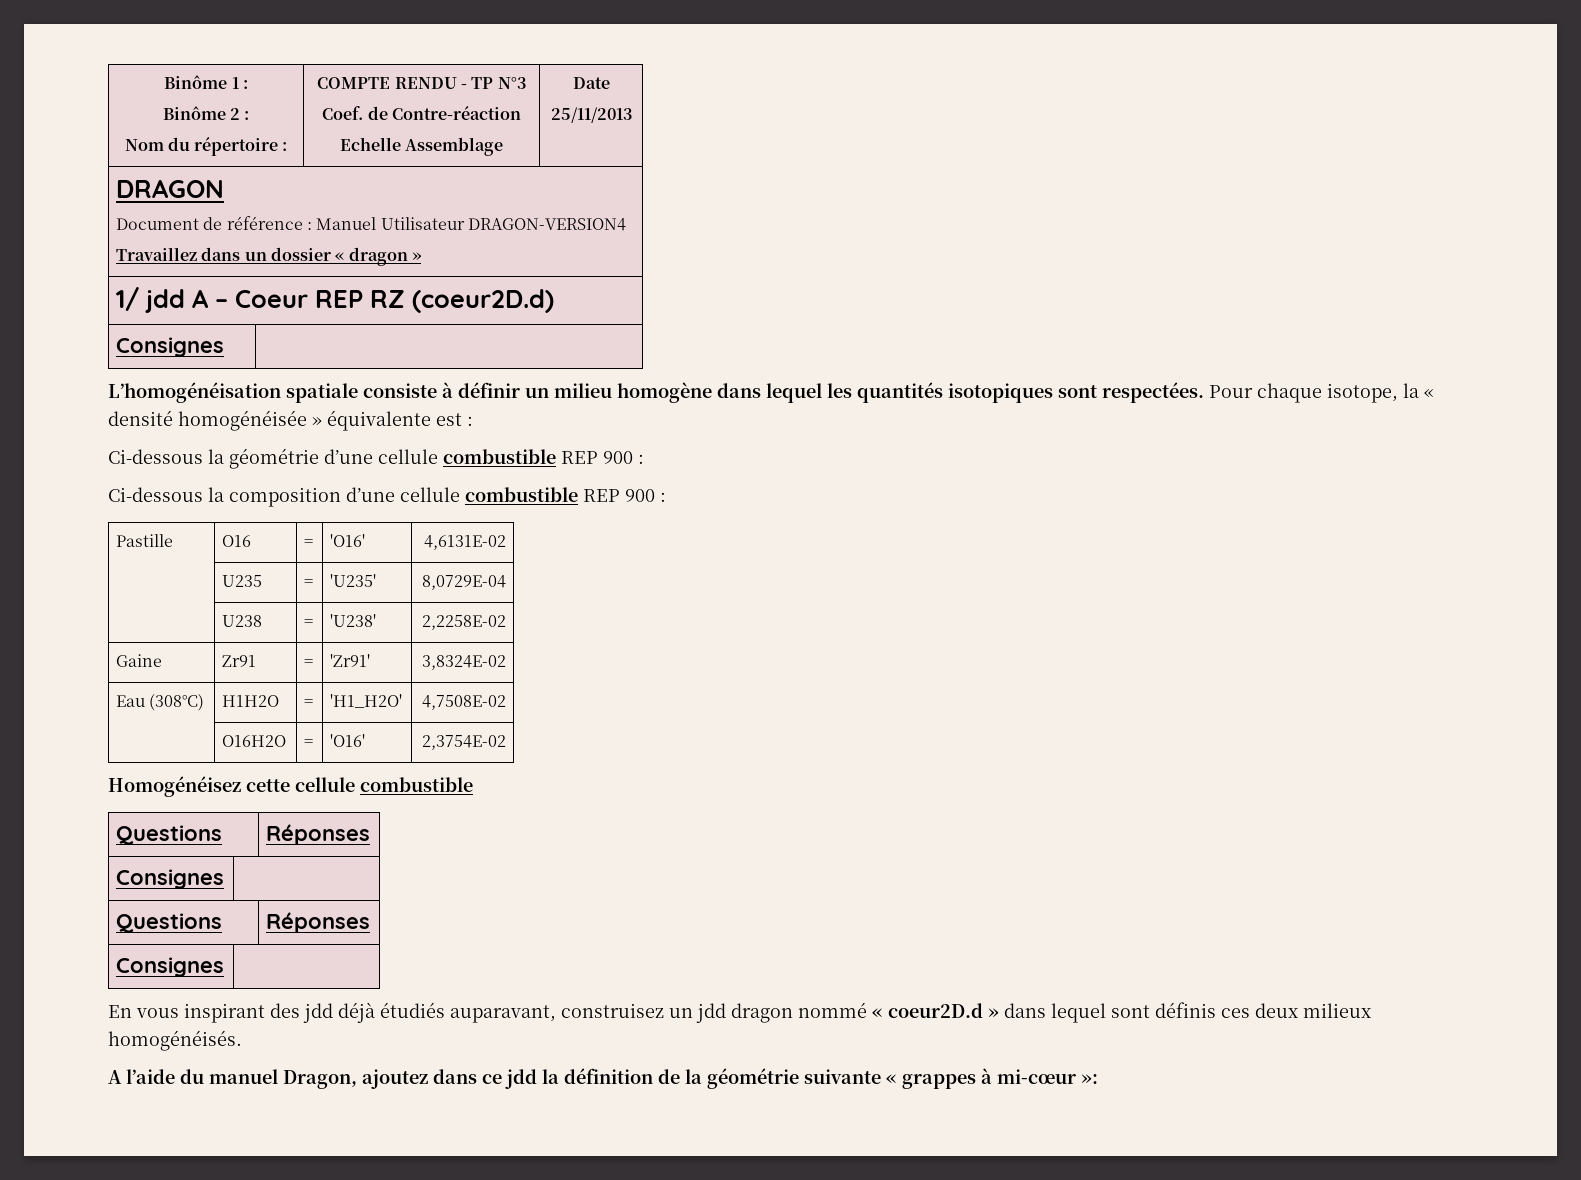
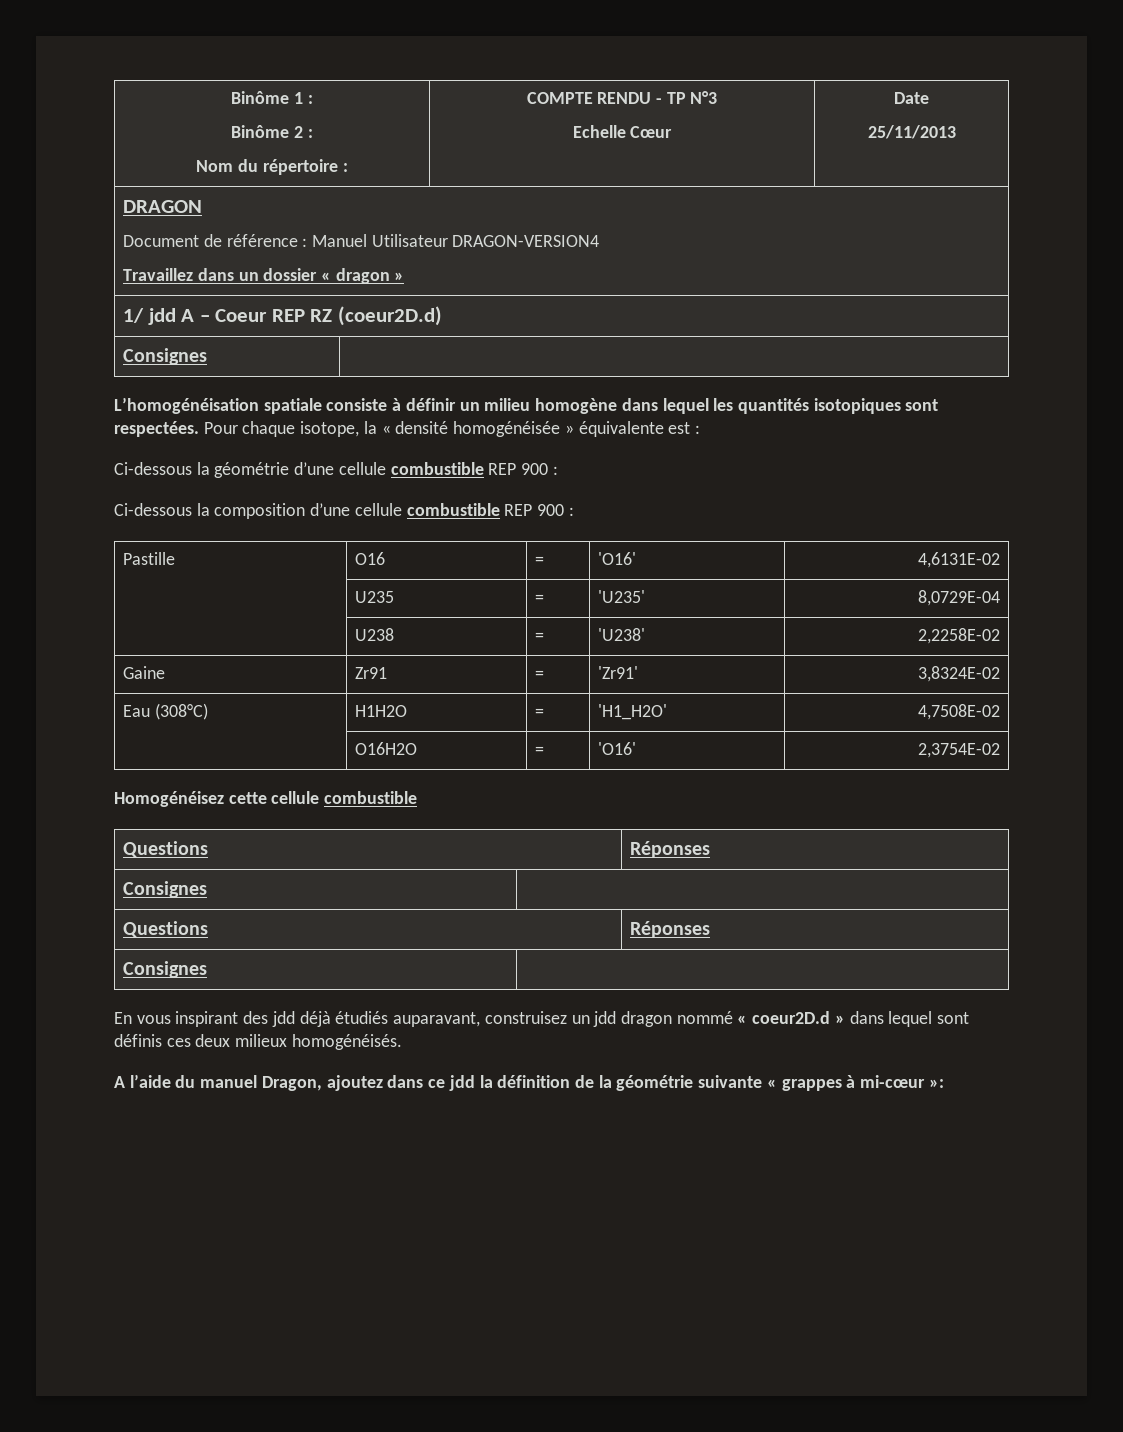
  Binôme 1 :
  Binôme 2 :
  Nom du répertoire : | COMPTE RENDU - TP N°3
- Coef. de Contre-réaction
- Echelle Assemblage | Date
+ Echelle Cœur | Date

